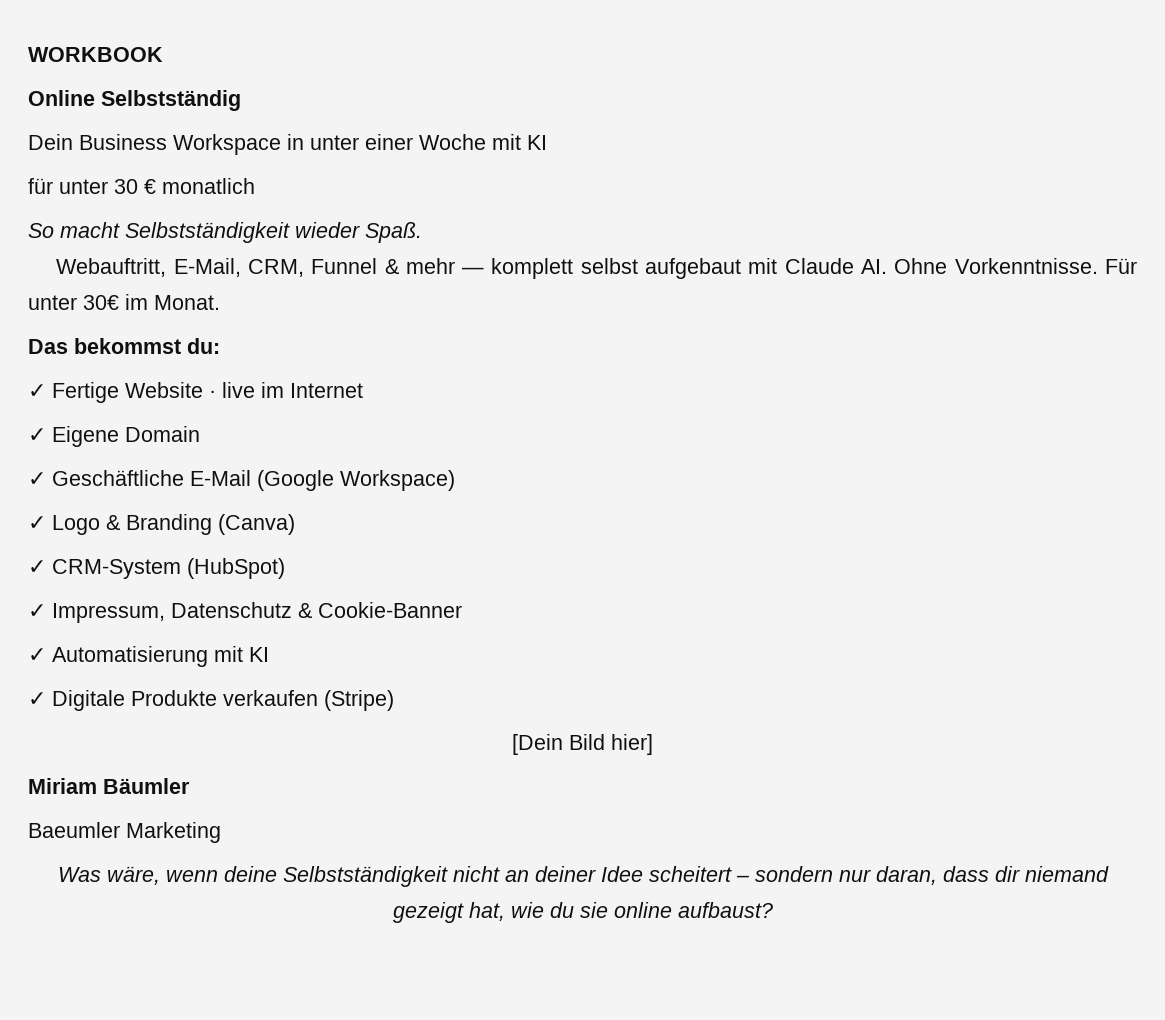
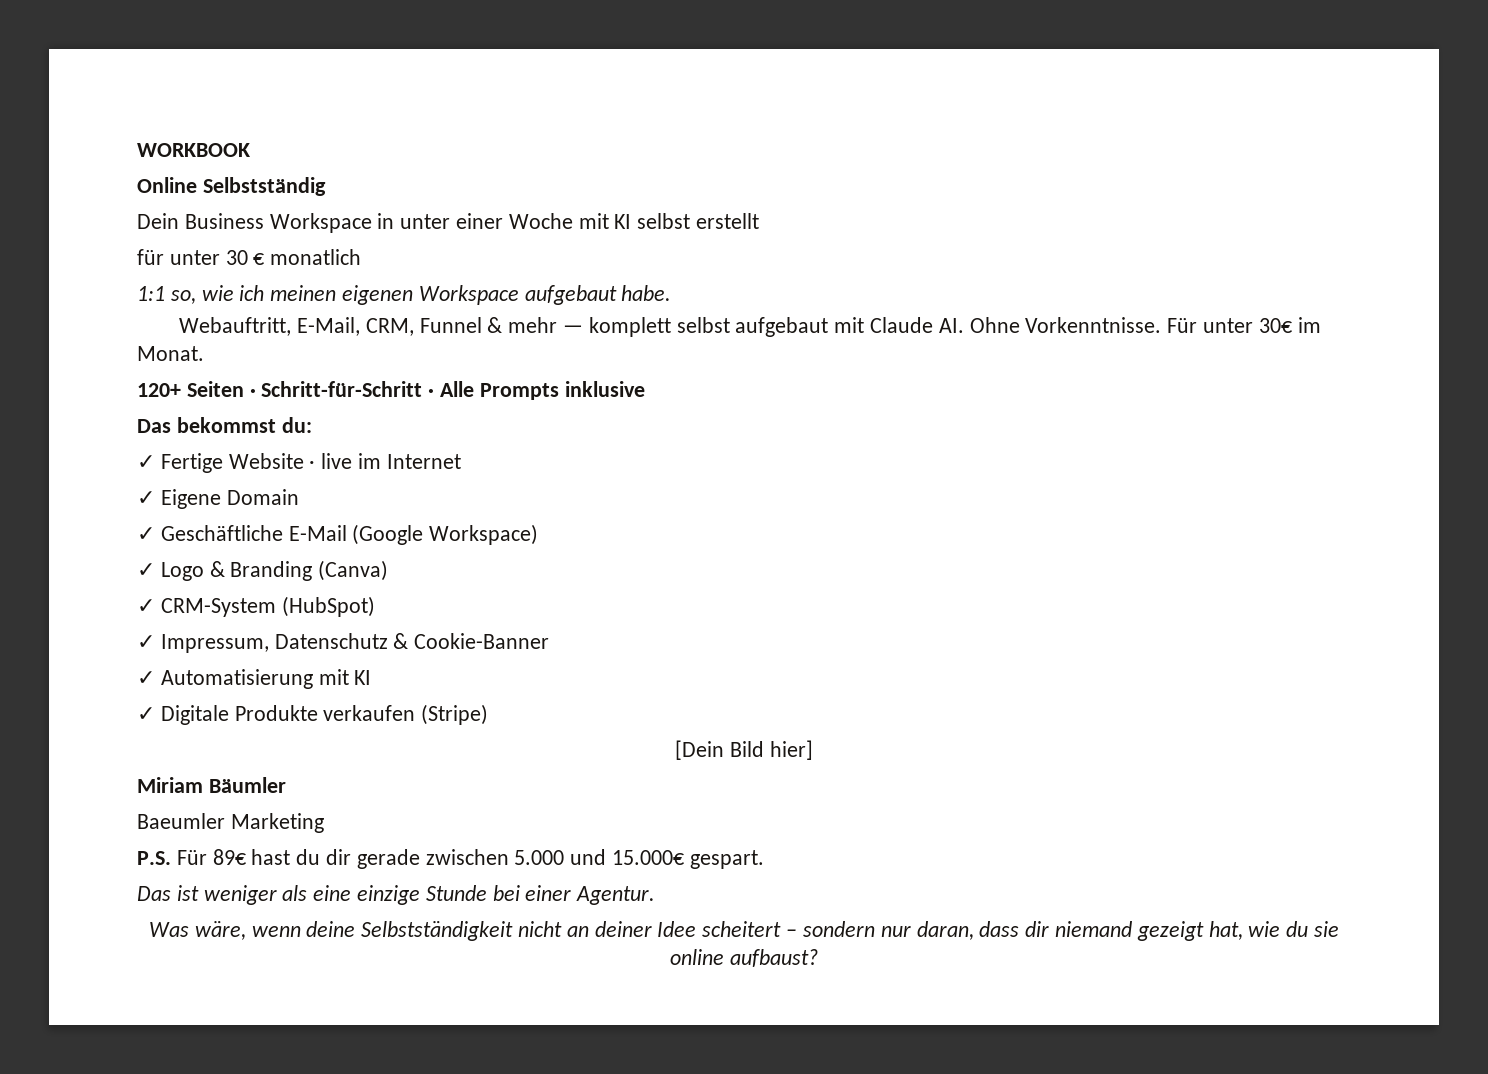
- Dein Business Workspace in unter einer Woche mit KI
+ Dein Business Workspace in unter einer Woche mit KI selbst erstellt
- So macht Selbstständigkeit wieder Spaß.
+ 1:1 so, wie ich meinen eigenen Workspace aufgebaut habe.
+ 120+ Seiten · Schritt-für-Schritt · Alle Prompts inklusive
+ P.S. Für 89€ hast du dir gerade zwischen 5.000 und 15.000€ gespart.
+ Das ist weniger als eine einzige Stunde bei einer Agentur.

